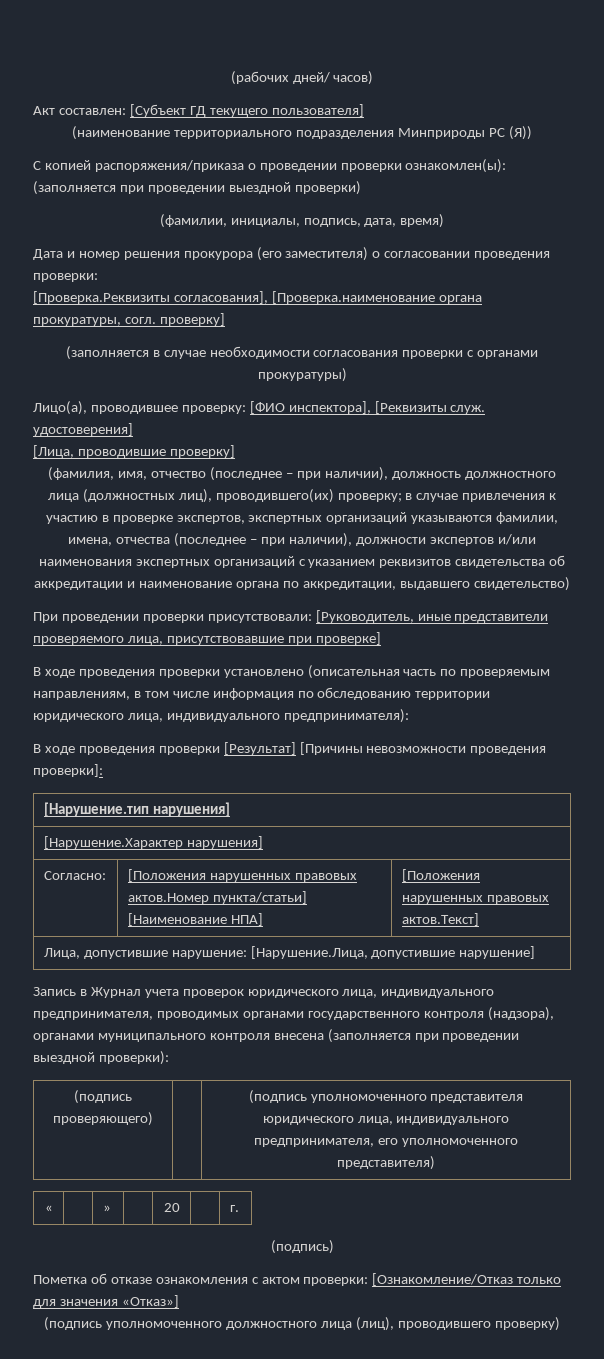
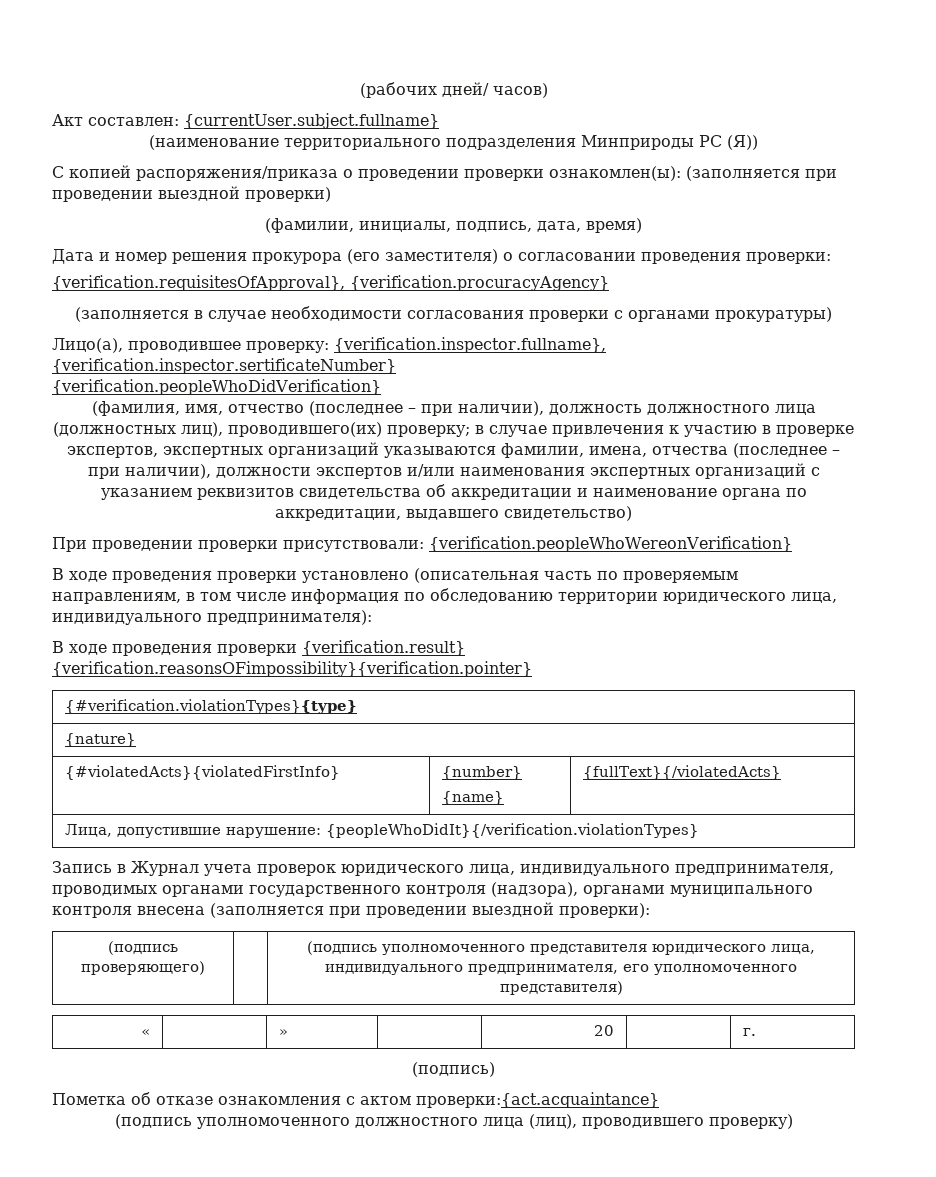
- Акт составлен: [Субъект ГД текущего пользователя]
+ Акт составлен: {currentUser.subject.fullname}
- [Проверка.Реквизиты согласования], [Проверка.наименование органа прокуратуры, согл. проверку]
+ {verification.requisitesOfApproval}, {verification.procuracyAgency}
- Лицо(а), проводившее проверку: [ФИО инспектора], [Реквизиты служ. удостоверения]
- [Лица, проводившие проверку]
+ Лицо(а), проводившее проверку: {verification.inspector.fullname}, {verification.inspector.sertificateNumber}
+ {verification.peopleWhoDidVerification}
- При проведении проверки присутствовали: [Руководитель, иные представители проверяемого лица, присутствовавшие при проверке]
+ При проведении проверки присутствовали: {verification.peopleWhoWereonVerification}
- В ходе проведения проверки [Результат] [Причины невозможности проведения проверки]:
- [Нарушение.тип нарушения]
- [Нарушение.Характер нарушения]
- Согласно: | [Положения нарушенных правовых актов.Номер пункта/статьи] [Наименование НПА] | [Положения нарушенных правовых актов.Текст]
+ В ходе проведения проверки {verification.result} {verification.reasonsOFimpossibility}{verification.pointer}
+ {#verification.violationTypes}{type}
+ {nature}
+ {#violatedActs}{violatedFirstInfo} | {number}
+ {name} | {fullText}{/violatedActs}
- Лица, допустившие нарушение: [Нарушение.Лица, допустившие нарушение]
+ Лица, допустившие нарушение: {peopleWhoDidIt}{/verification.violationTypes}
- Пометка об отказе ознакомления с актом проверки: [Ознакомление/Отказ только для значения «Отказ»]
+ Пометка об отказе ознакомления с актом проверки:{act.acquaintance}

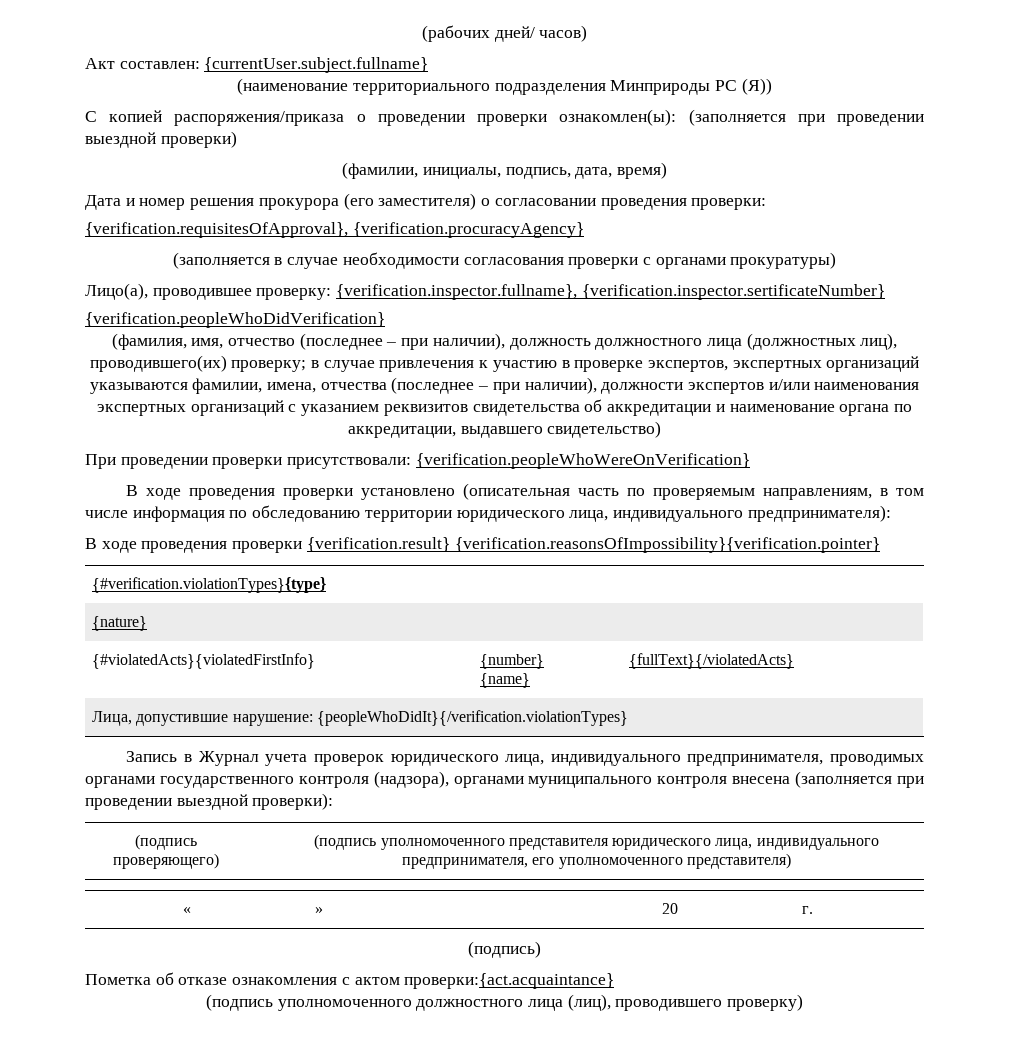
- При проведении проверки присутствовали: {verification.peopleWhoWereonVerification}
+ При проведении проверки присутствовали: {verification.peopleWhoWereOnVerification}
- В ходе проведения проверки {verification.result} {verification.reasonsOFimpossibility}{verification.pointer}
+ В ходе проведения проверки {verification.result} {verification.reasonsOfImpossibility}{verification.pointer}

